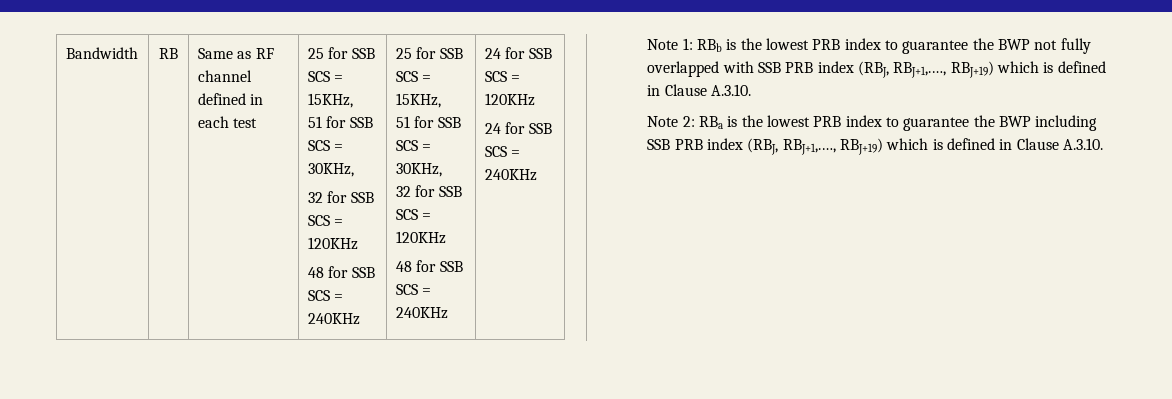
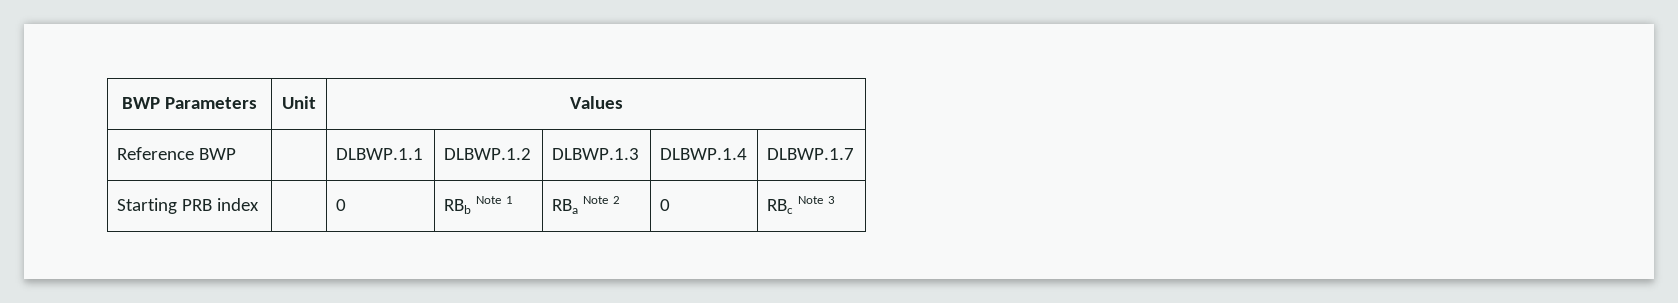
- Bandwidth | RB | Same as RF channel defined in each test | 25 for SSB SCS = 15KHz,
- 51 for SSB SCS = 30KHz,
- 32 for SSB SCS = 120KHz
- 48 for SSB SCS = 240KHz | 25 for SSB SCS = 15KHz,
- 51 for SSB SCS = 30KHz,
- 32 for SSB SCS = 120KHz
- 48 for SSB SCS = 240KHz | 24 for SSB SCS = 120KHz
- 24 for SSB SCS = 240KHz
- Note 1: RBb is the lowest PRB index to guarantee the BWP not fully overlapped with SSB PRB index (RBJ, RBJ+1,.…, RBJ+19) which is defined in Clause A.3.10.
- Note 2: RBa is the lowest PRB index to guarantee the BWP including SSB PRB index (RBJ, RBJ+1,.…, RBJ+19) which is defined in Clause A.3.10.
+ BWP Parameters | Unit | Values
+ Reference BWP | | DLBWP.1.1 | DLBWP.1.2 | DLBWP.1.3 | DLBWP.1.4 | DLBWP.1.7
+ Starting PRB index | | 0 | RBb Note 1 | RBa Note 2 | 0 | RBc Note 3

